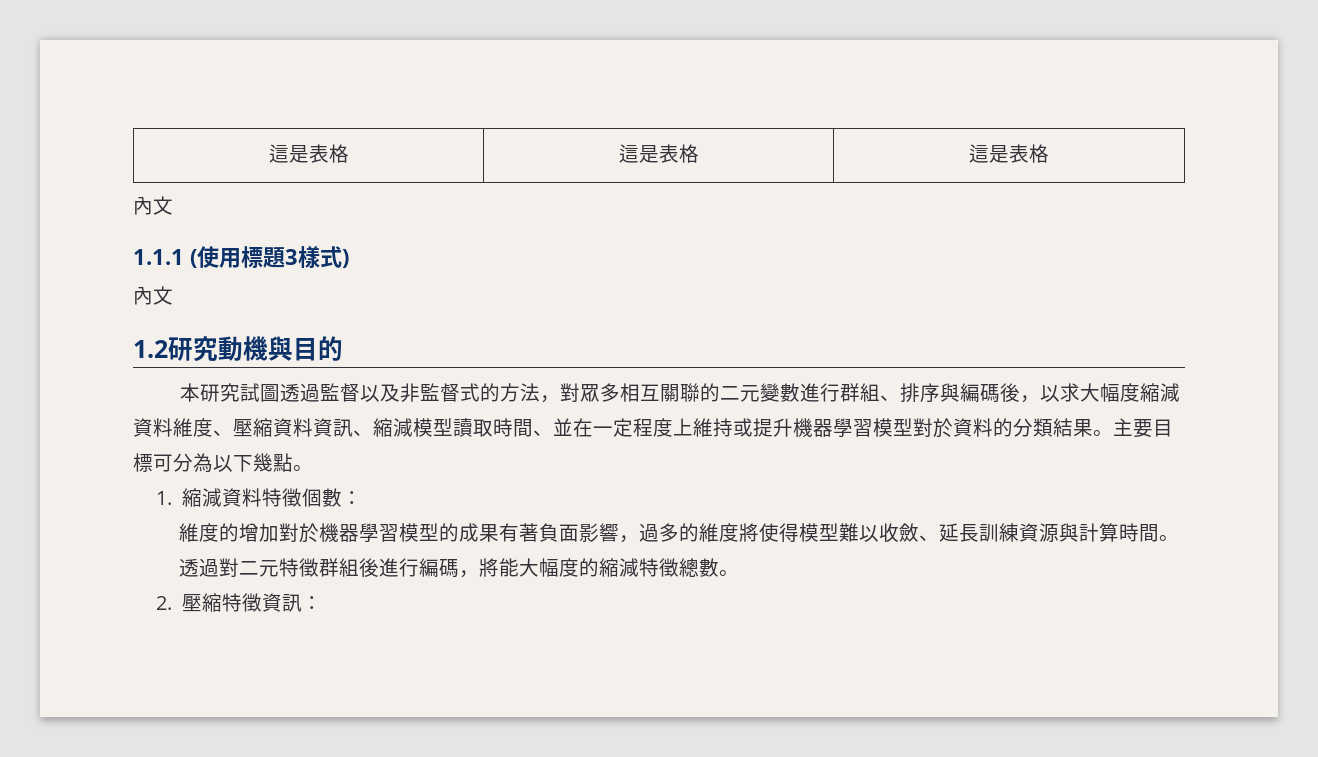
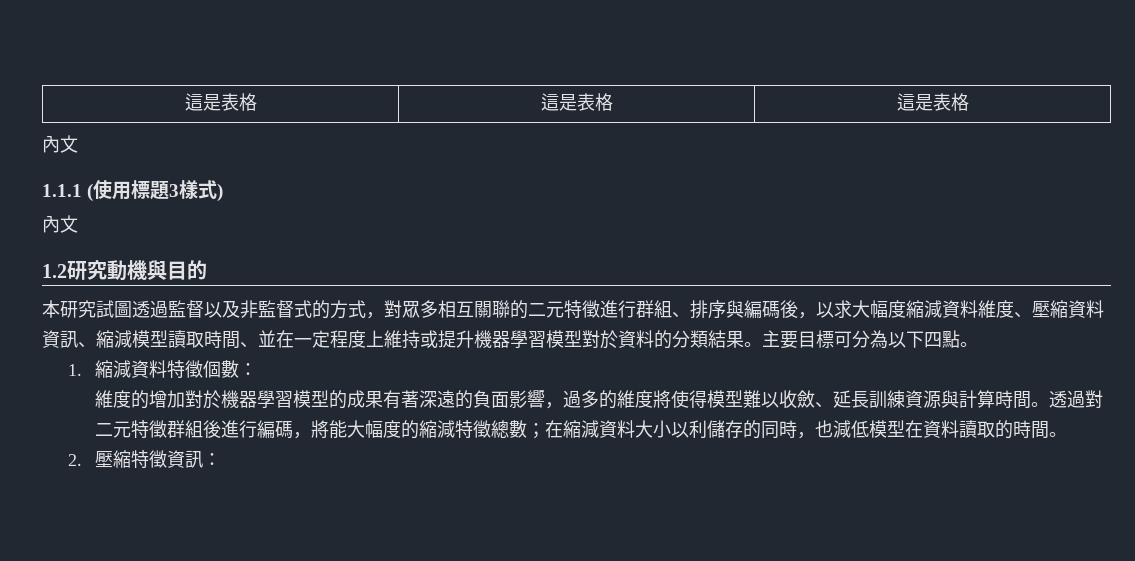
- 本研究試圖透過監督以及非監督式的方法，對眾多相互關聯的二元變數進行群組、排序與編碼後，以求大幅度縮減資料維度、壓縮資料資訊、縮減模型讀取時間、並在一定程度上維持或提升機器學習模型對於資料的分類結果。
+ 本研究試圖透過監督以及非監督式的方式，對眾多相互關聯的二元特徵進行群組、排序與編碼後，以求大幅度縮減資料維度、壓縮資料資訊、縮減模型讀取時間、並在一定程度上維持或提升機器學習模型對於資料的分類結果。
- 主要目標可分為以下幾點。
+ 主要目標可分為以下四點。
- 維度的增加對於機器學習模型的成果有著負面影響，過多的維度將使得模型難以收斂、延長訓練資源與計算時間。
+ 維度的增加對於機器學習模型的成果有著深遠的負面影響，過多的維度將使得模型難以收斂、延長訓練資源與計算時間。
- 透過對二元特徵群組後進行編碼，將能大幅度的縮減特徵總數。
+ 透過對二元特徵群組後進行編碼，將能大幅度的縮減特徵總數；在縮減資料大小以利儲存的同時，也減低模型在資料讀取的時間。

